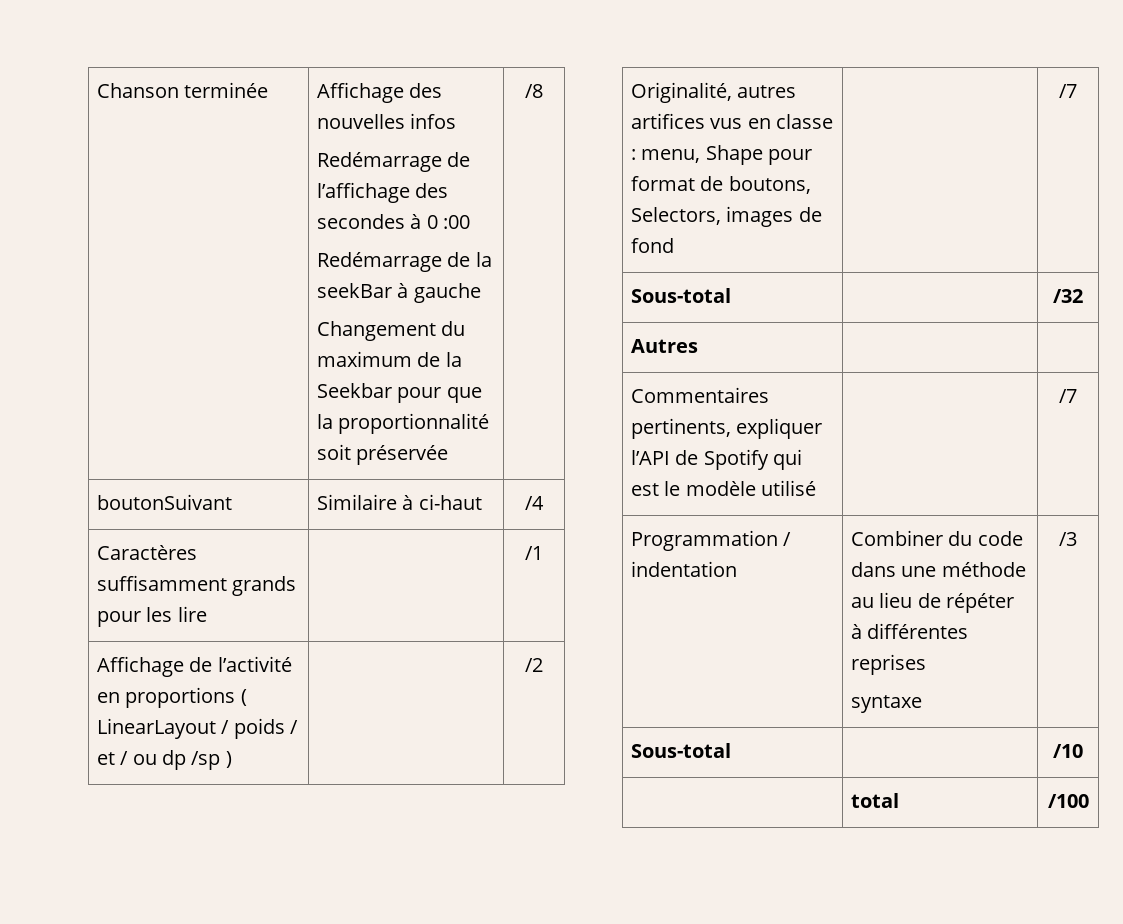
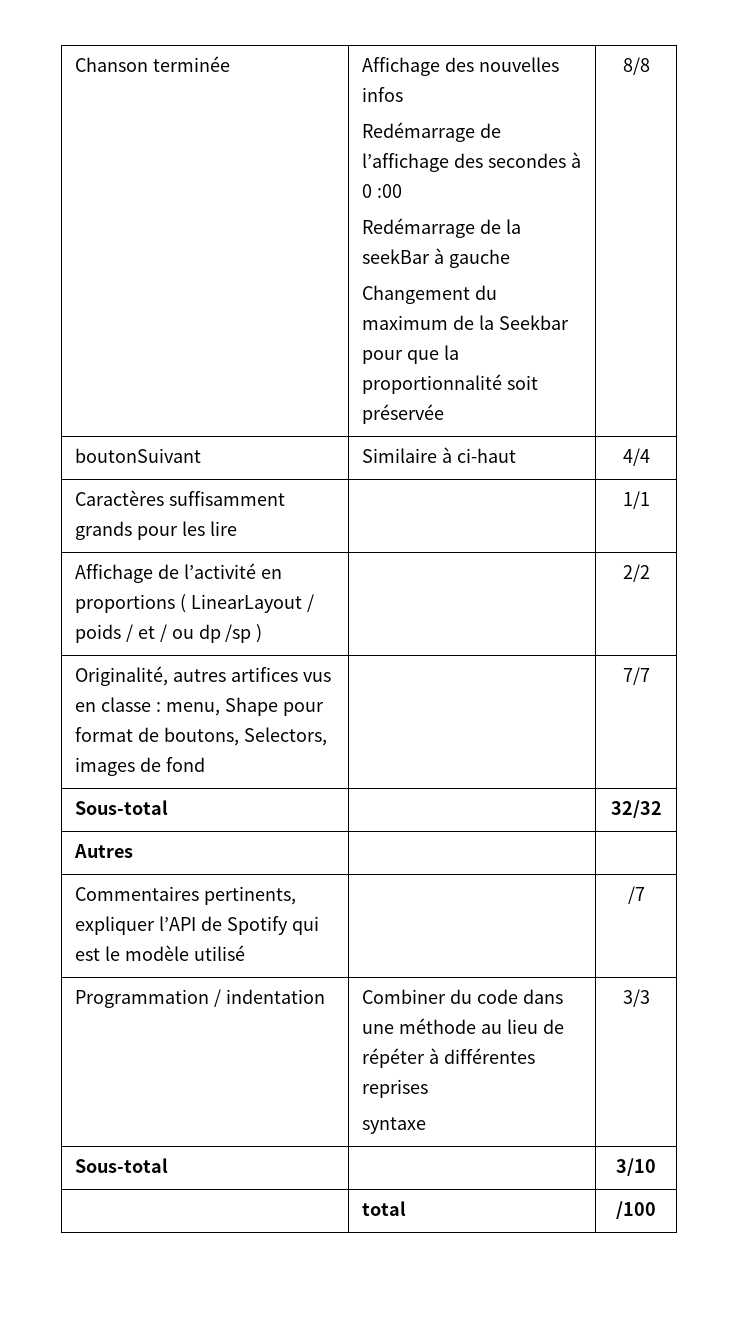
  Chanson terminée | Affichage des nouvelles infos
  Redémarrage de l’affichage des secondes à 0 :00
  Redémarrage de la seekBar à gauche
- Changement du maximum de la Seekbar pour que la proportionnalité soit préservée | /8
+ Changement du maximum de la Seekbar pour que la proportionnalité soit préservée | 8/8
- boutonSuivant | Similaire à ci-haut | /4
+ boutonSuivant | Similaire à ci-haut | 4/4
- Caractères suffisamment grands pour les lire | | /1
+ Caractères suffisamment grands pour les lire | | 1/1
- Affichage de l’activité en proportions ( LinearLayout / poids / et / ou dp /sp ) | | /2
+ Affichage de l’activité en proportions ( LinearLayout / poids / et / ou dp /sp ) | | 2/2
- Originalité, autres artifices vus en classe : menu, Shape pour format de boutons, Selectors, images de fond | | /7
- Sous-total | | /32
+ Originalité, autres artifices vus en classe : menu, Shape pour format de boutons, Selectors, images de fond | | 7/7
+ Sous-total | | 32/32
  Programmation / indentation | Combiner du code dans une méthode au lieu de répéter à différentes reprises
- syntaxe | /3
- Sous-total | | /10
+ syntaxe | 3/3
+ Sous-total | | 3/10

